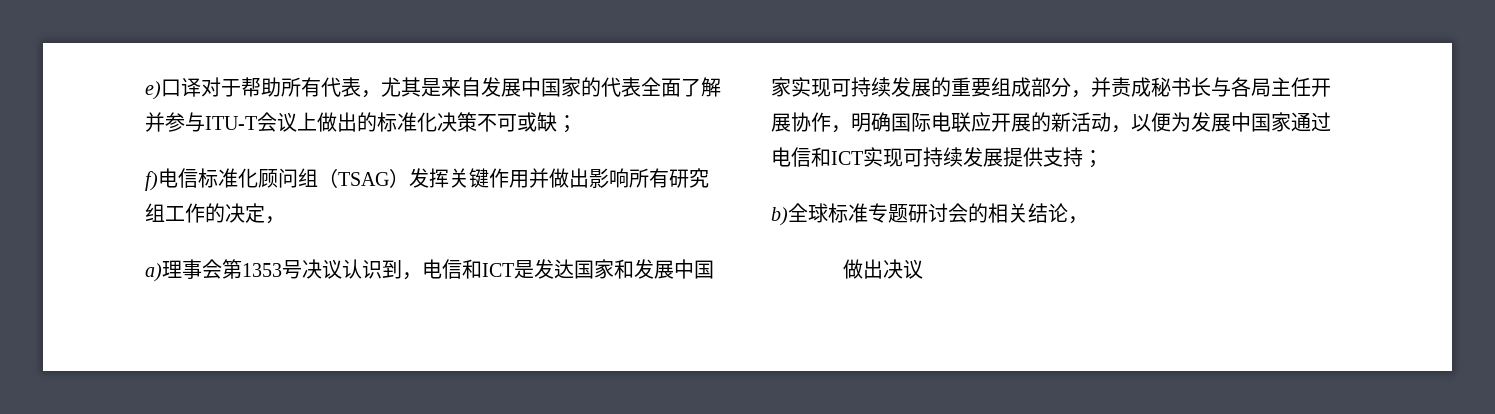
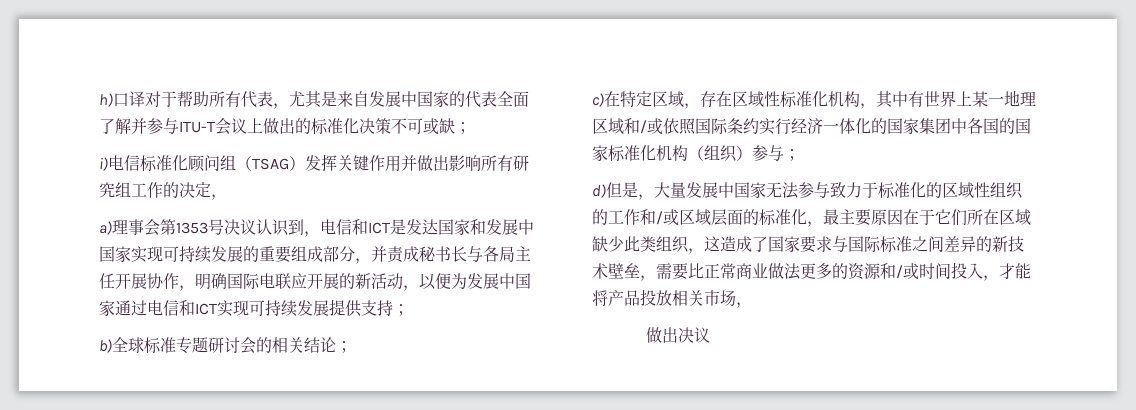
- e)口译对于帮助所有代表，尤其是来自发展中国家的代表全面了解并参与ITU-T会议上做出的标准化决策不可或缺；
+ h)口译对于帮助所有代表，尤其是来自发展中国家的代表全面了解并参与ITU-T会议上做出的标准化决策不可或缺；
- f)电信标准化顾问组（TSAG）发挥关键作用并做出影响所有研究组工作的决定，
+ i)电信标准化顾问组（TSAG）发挥关键作用并做出影响所有研究组工作的决定，
- b)全球标准专题研讨会的相关结论，
+ b)全球标准专题研讨会的相关结论；
+ c)在特定区域，存在区域性标准化机构，其中有世界上某一地理区域和/或依照国际条约实行经济一体化的国家集团中各国的国家标准化机构（组织）参与；
+ d)但是，大量发展中国家无法参与致力于标准化的区域性组织的工作和/或区域层面的标准化，最主要原因在于它们所在区域缺少此类组织，这造成了国家要求与国际标准之间差异的新技术壁垒，需要比正常商业做法更多的资源和/或时间投入，才能将产品投放相关市场，

